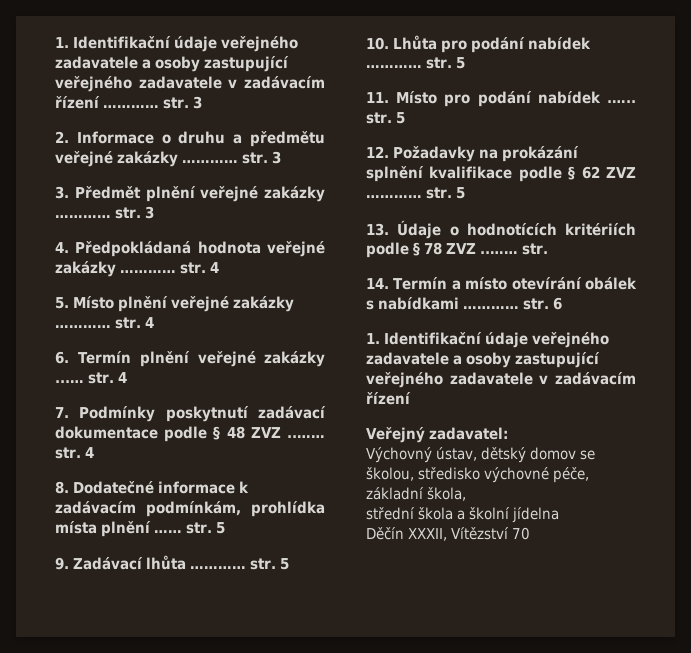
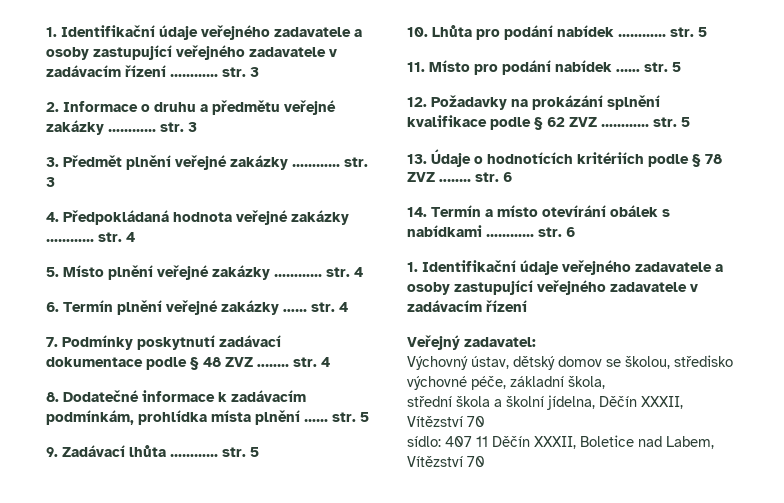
- 13. Údaje o hodnotících kritériích podle § 78 ZVZ ..…… str.
+ 13. Údaje o hodnotících kritériích podle § 78 ZVZ ..…… str. 6
- střední škola a školní jídelna
- Děčín XXXII, Vítězství 70
+ střední škola a školní jídelna, Děčín XXXII, Vítězství 70
+ sídlo: 407 11 Děčín XXXII, Boletice nad Labem, Vítězství 70

